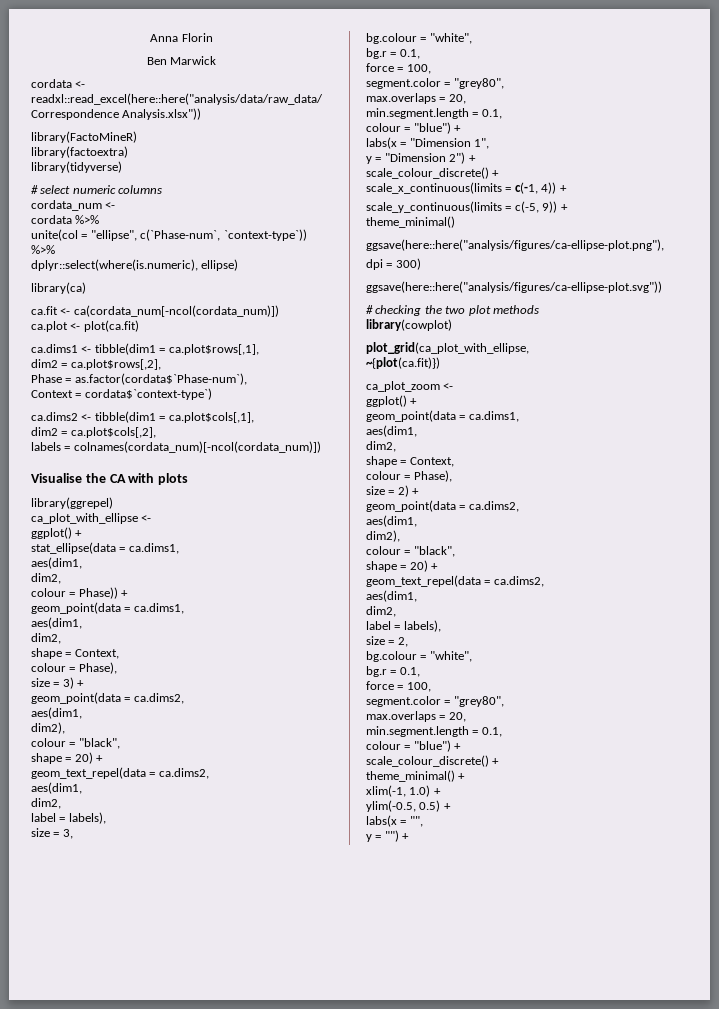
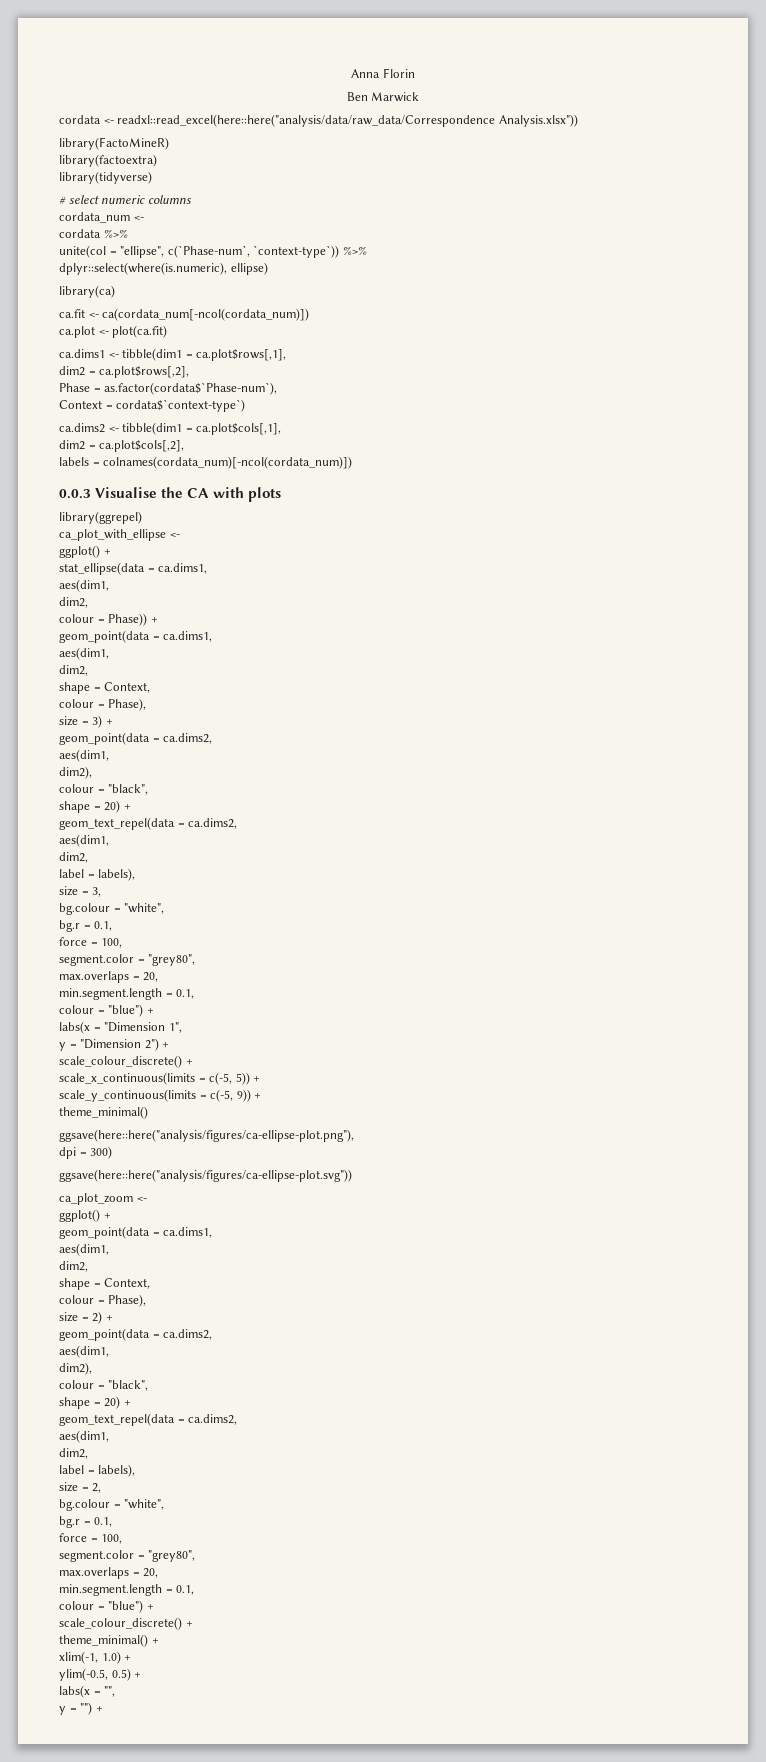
- Visualise the CA with plots
+ 0.0.3 Visualise the CA with plots
- scale_x_continuous(limits = c(-1, 4)) +
+ scale_x_continuous(limits = c(-5, 5)) +
- # checking the two plot methods
- library(cowplot)
- plot_grid(ca_plot_with_ellipse,
- ~{plot(ca.fit)})

